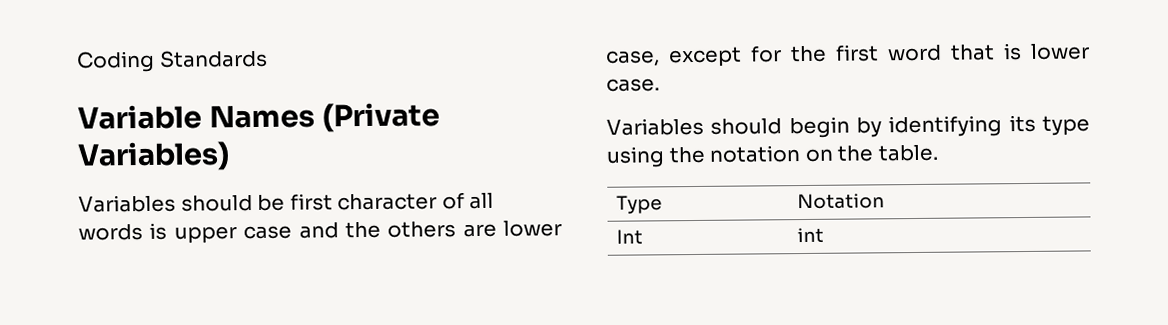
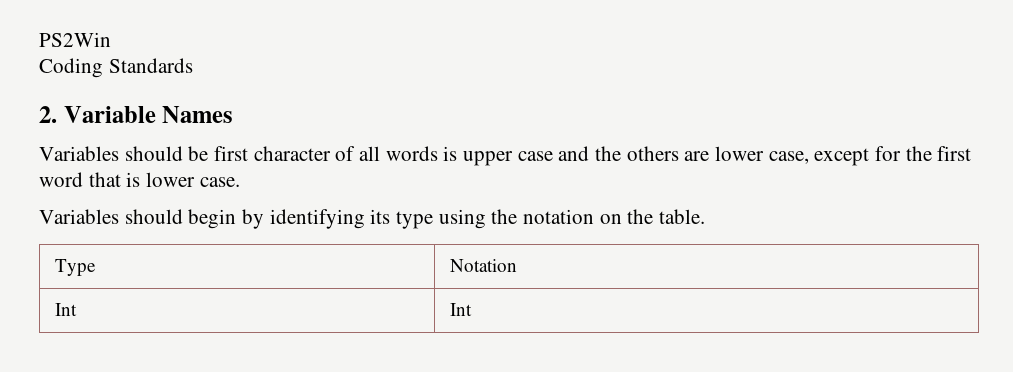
+ PS2Win
- Variable Names (Private Variables)
+ 2. Variable Names
- Int | int
+ Int | Int

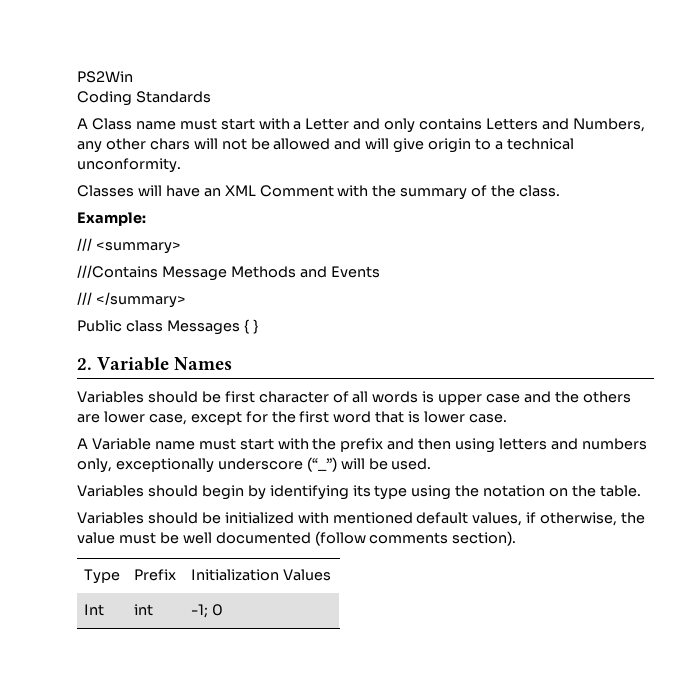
+ A Class name must start with a Letter and only contains Letters and Numbers, any other chars will not be allowed and will give origin to a technical unconformity.
+ Classes will have an XML Comment with the summary of the class.
+ Example:
+ /// <summary>
+ ///Contains Message Methods and Events
+ /// </summary>
+ Public class Messages { }
+ A Variable name must start with the prefix and then using letters and numbers only, exceptionally underscore (“_”) will be used.
- Type | Notation
- Int | Int
+ Variables should be initialized with mentioned default values, if otherwise, the value must be well documented (follow comments section).
+ Type | Prefix | Initialization Values
+ Int | int | -1; 0

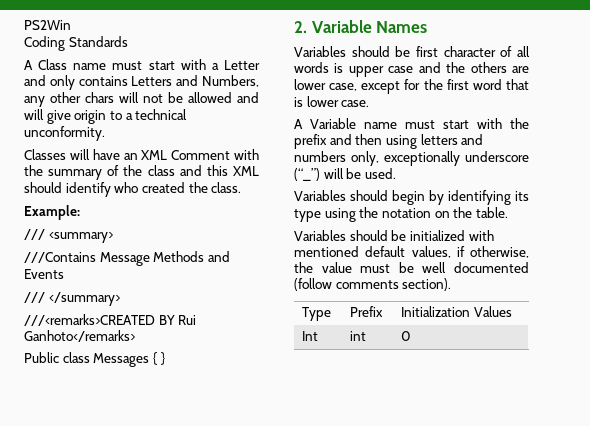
- Classes will have an XML Comment with the summary of the class.
+ Classes will have an XML Comment with the summary of the class and this XML should identify who created the class.
+ ///<remarks>CREATED BY Rui Ganhoto</remarks>
- Int | int | -1; 0
+ Int | int | 0

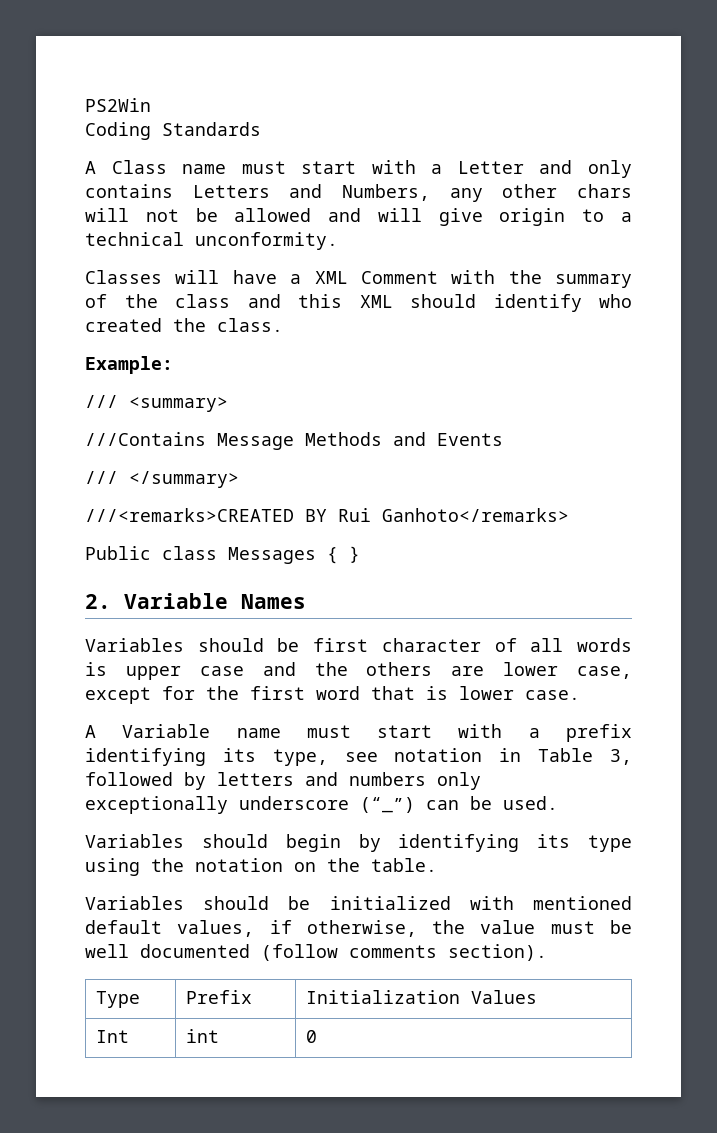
- Classes will have an XML Comment with the summary of the class and this XML should identify who created the class.
+ Classes will have a XML Comment with the summary of the class and this XML should identify who created the class.
- A Variable name must start with the prefix and then using letters and numbers only, exceptionally underscore (“_”) will be used.
+ A Variable name must start with a prefix identifying its type, see notation in Table 3, followed by letters and numbers only exceptionally underscore (“_”) can be used.

